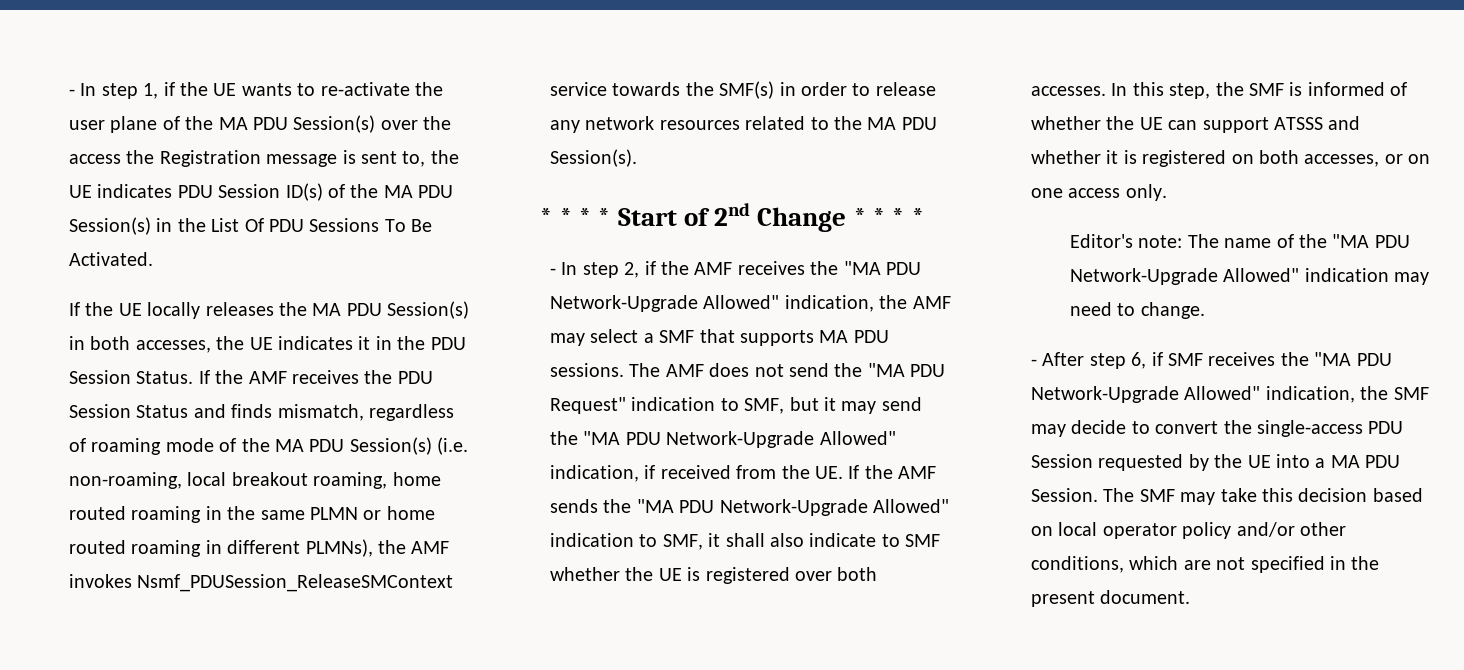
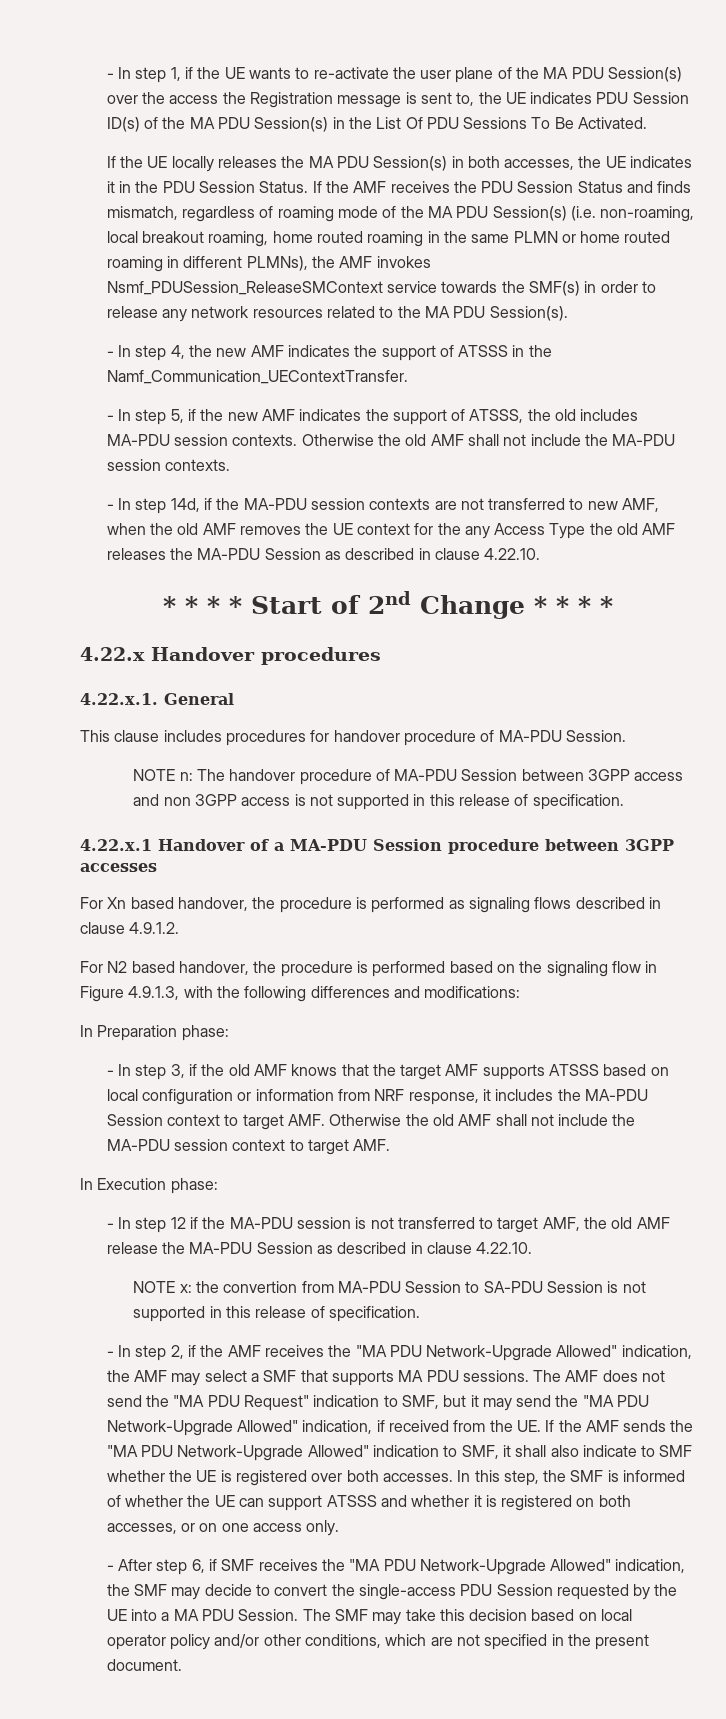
+ - In step 4, the new AMF indicates the support of ATSSS in the Namf_Communication_UEContextTransfer.
+ - In step 5, if the new AMF indicates the support of ATSSS, the old includes MA-PDU session contexts. Otherwise the old AMF shall not include the MA-PDU session contexts.
+ - In step 14d, if the MA-PDU session contexts are not transferred to new AMF, when the old AMF removes the UE context for the any Access Type the old AMF releases the MA-PDU Session as described in clause 4.22.10.
+ 4.22.x Handover procedures
+ 4.22.x.1. General
+ This clause includes procedures for handover procedure of MA-PDU Session.
+ NOTE n: The handover procedure of MA-PDU Session between 3GPP access and non 3GPP access is not supported in this release of specification.
+ 4.22.x.1 Handover of a MA-PDU Session procedure between 3GPP accesses
+ For Xn based handover, the procedure is performed as signaling flows described in clause 4.9.1.2.
+ For N2 based handover, the procedure is performed based on the signaling flow in Figure 4.9.1.3, with the following differences and modifications:
+ In Preparation phase:
+ - In step 3, if the old AMF knows that the target AMF supports ATSSS based on local configuration or information from NRF response, it includes the MA-PDU Session context to target AMF. Otherwise the old AMF shall not include the MA-PDU session context to target AMF.
+ In Execution phase:
+ - In step 12 if the MA-PDU session is not transferred to target AMF, the old AMF release the MA-PDU Session as described in clause 4.22.10.
+ NOTE x: the convertion from MA-PDU Session to SA-PDU Session is not supported in this release of specification.
- Editor's note: The name of the "MA PDU Network-Upgrade Allowed" indication may need to change.

